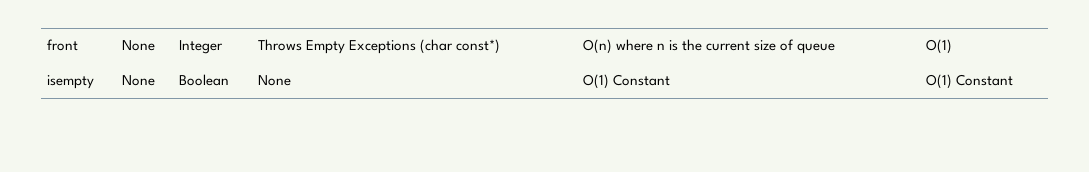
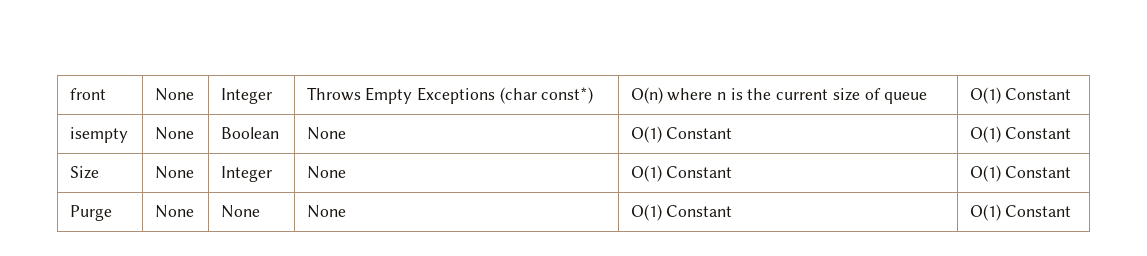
- front | None | Integer | Throws Empty Exceptions (char const*) | O(n) where n is the current size of queue | O(1)
+ front | None | Integer | Throws Empty Exceptions (char const*) | O(n) where n is the current size of queue | O(1) Constant
+ Size | None | Integer | None | O(1) Constant | O(1) Constant
+ Purge | None | None | None | O(1) Constant | O(1) Constant

